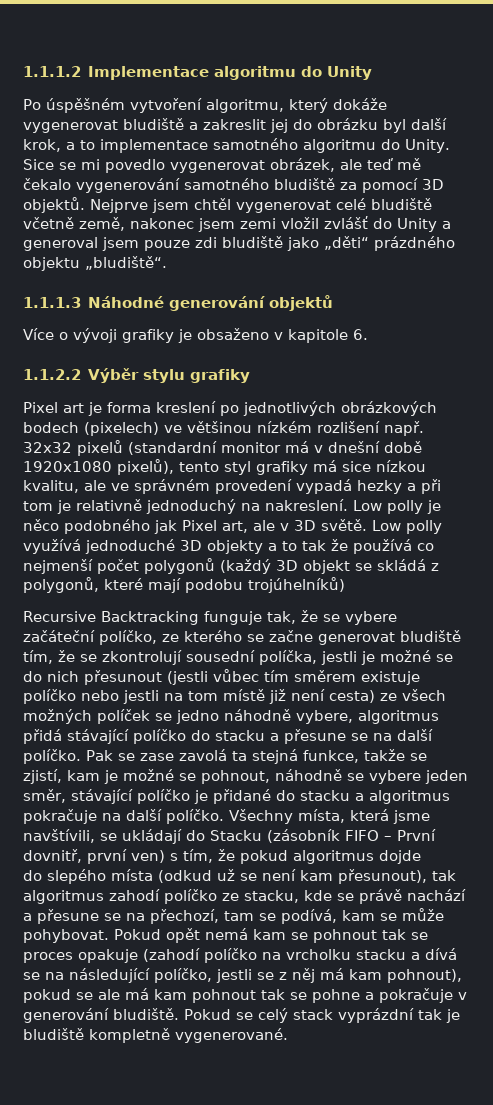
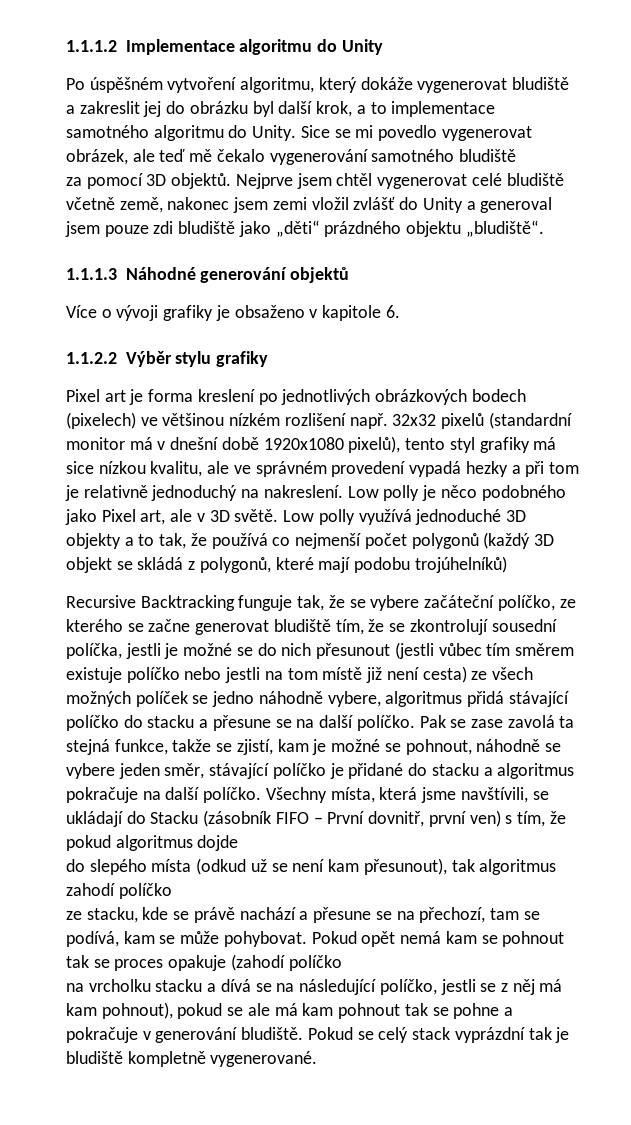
- Sice se mi povedlo vygenerovat obrázek, ale teď mě čekalo vygenerování samotného bludiště za pomocí 3D objektů.
+ Sice se mi povedlo vygenerovat obrázek, ale teď mě čekalo vygenerování samotného bludiště
+ za pomocí 3D objektů.
- Low polly je něco podobného jak Pixel art, ale v 3D světě.
+ Low polly je něco podobného jako Pixel art, ale v 3D světě.
- Low polly využívá jednoduché 3D objekty a to tak že používá co nejmenší počet polygonů (každý 3D objekt se skládá z polygonů, které mají podobu trojúhelníků)
+ Low polly využívá jednoduché 3D objekty a to tak, že používá co nejmenší počet polygonů (každý 3D objekt se skládá z polygonů, které mají podobu trojúhelníků)
- do slepého místa (odkud už se není kam přesunout), tak algoritmus zahodí políčko ze stacku, kde se právě nachází a přesune se na přechozí, tam se podívá, kam se může pohybovat.
+ do slepého místa (odkud už se není kam přesunout), tak algoritmus zahodí políčko
+ ze stacku, kde se právě nachází a přesune se na přechozí, tam se podívá, kam se může pohybovat.
- Pokud opět nemá kam se pohnout tak se proces opakuje (zahodí políčko na vrcholku stacku a dívá se na následující políčko, jestli se z něj má kam pohnout), pokud se ale má kam pohnout tak se pohne a pokračuje v generování bludiště.
+ Pokud opět nemá kam se pohnout tak se proces opakuje (zahodí políčko
+ na vrcholku stacku a dívá se na následující políčko, jestli se z něj má kam pohnout), pokud se ale má kam pohnout tak se pohne a pokračuje v generování bludiště.

